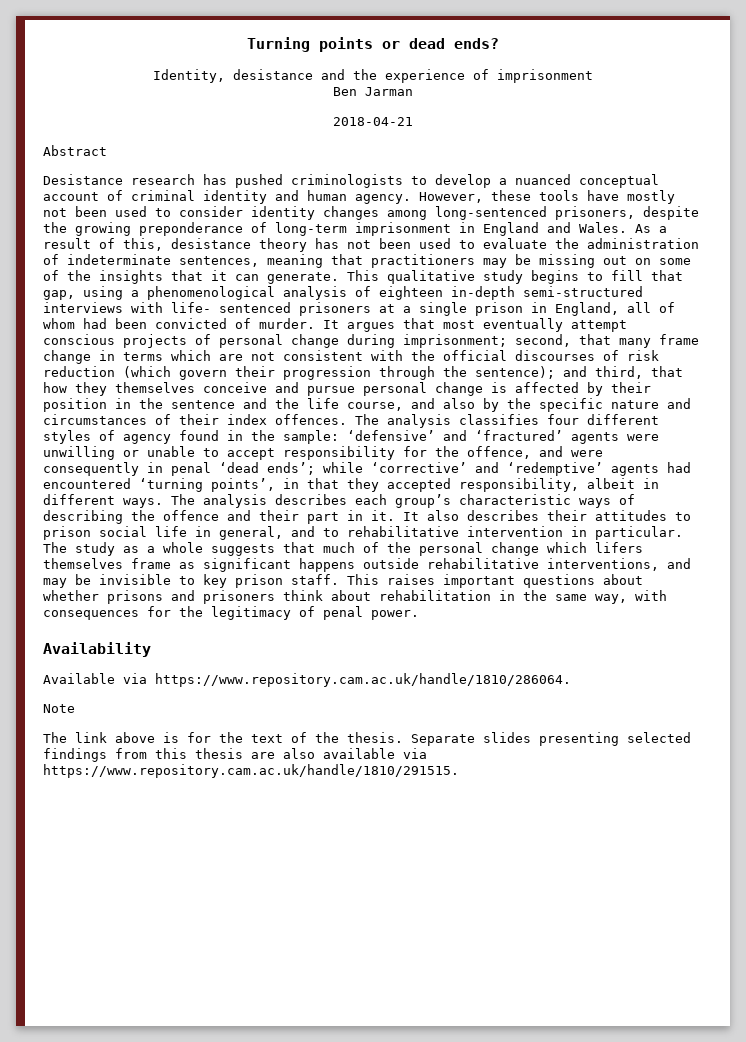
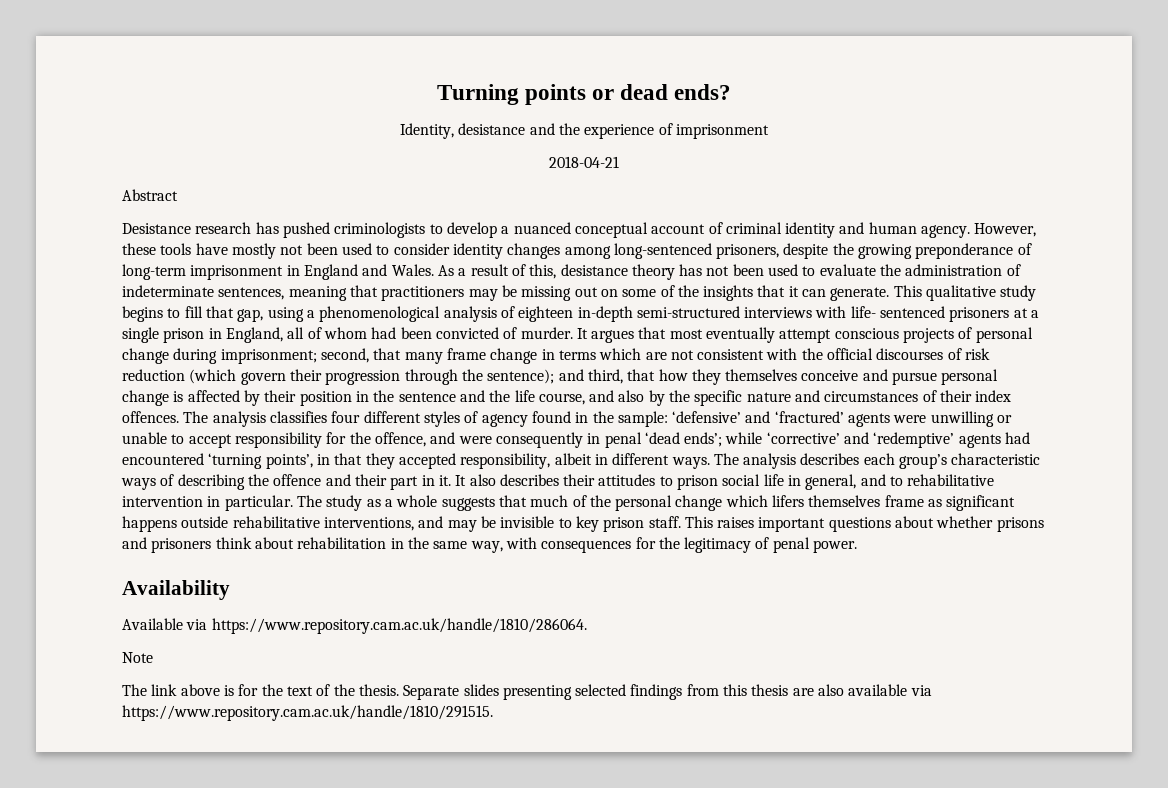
- Ben Jarman

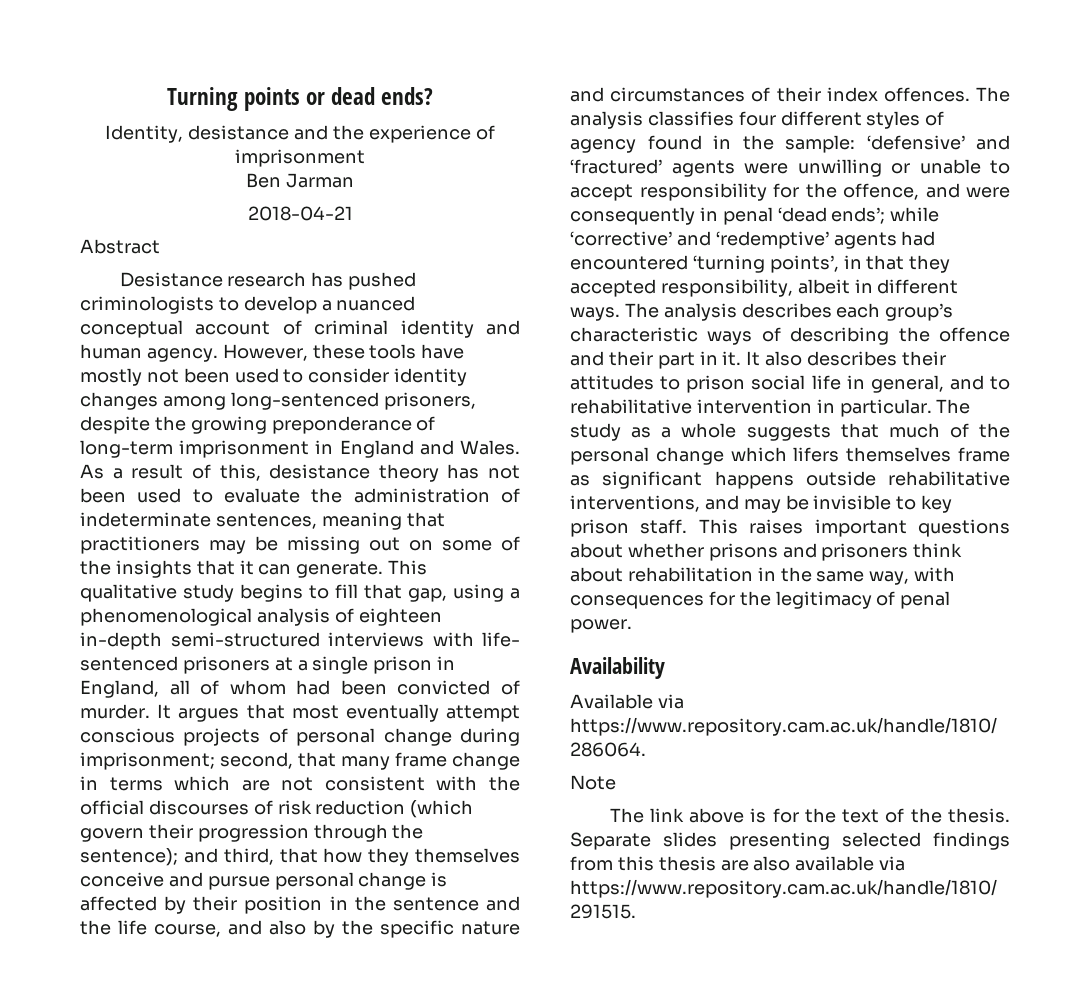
+ Ben Jarman

